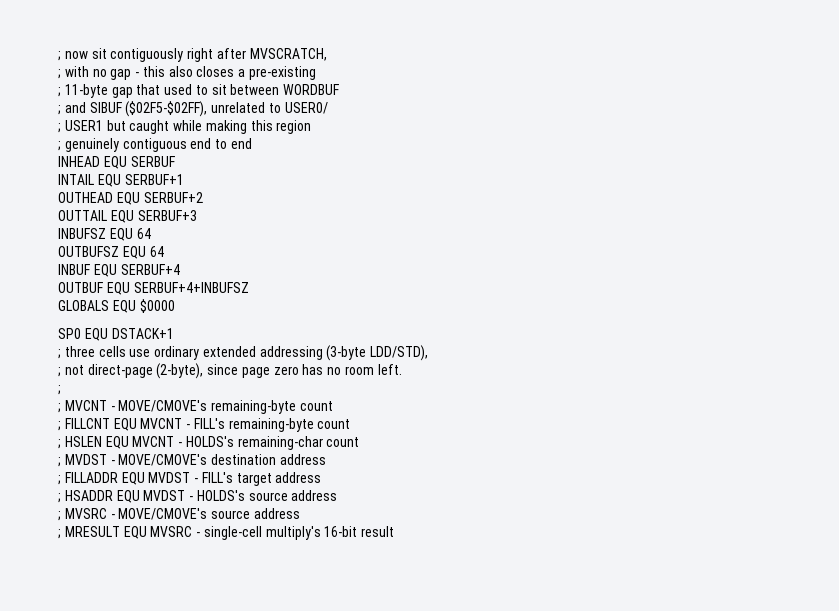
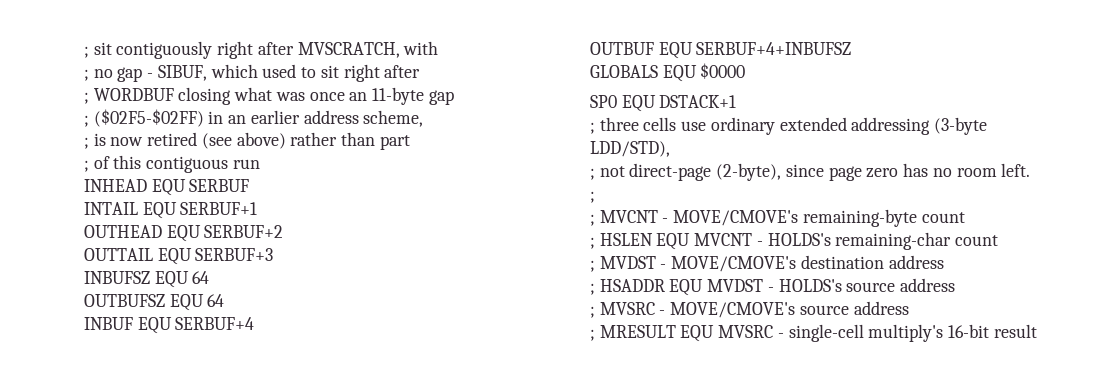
- ; now sit contiguously right after MVSCRATCH,
- ; with no gap - this also closes a pre-existing
- ; 11-byte gap that used to sit between WORDBUF
- ; and SIBUF ($02F5-$02FF), unrelated to USER0/
- ; USER1 but caught while making this region
- ; genuinely contiguous end to end
+ ; sit contiguously right after MVSCRATCH, with
+ ; no gap - SIBUF, which used to sit right after
+ ; WORDBUF closing what was once an 11-byte gap
+ ; ($02F5-$02FF) in an earlier address scheme,
+ ; is now retired (see above) rather than part
+ ; of this contiguous run
- ; FILLCNT EQU MVCNT - FILL's remaining-byte count
- ; FILLADDR EQU MVDST - FILL's target address

